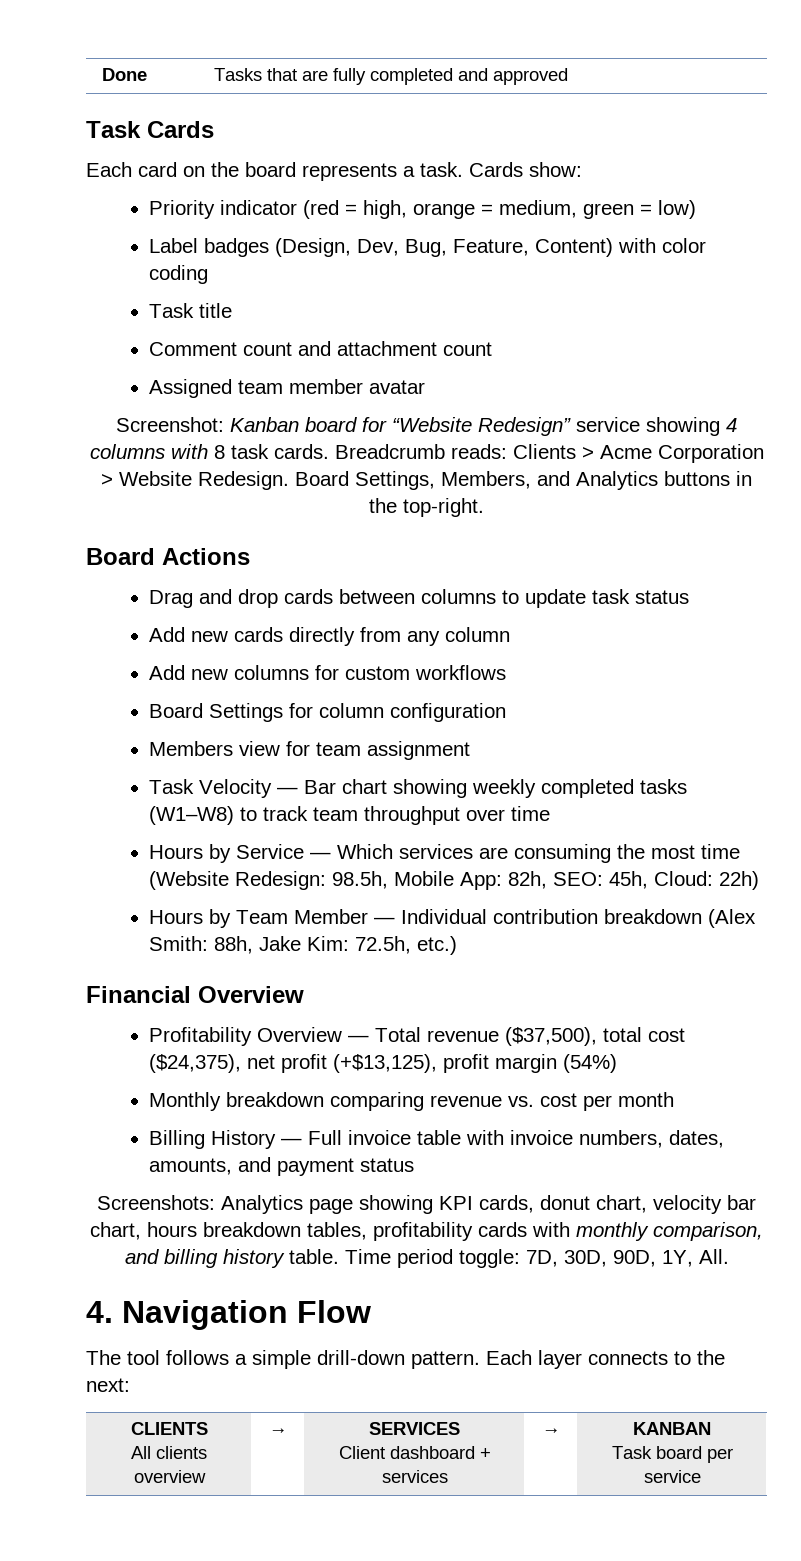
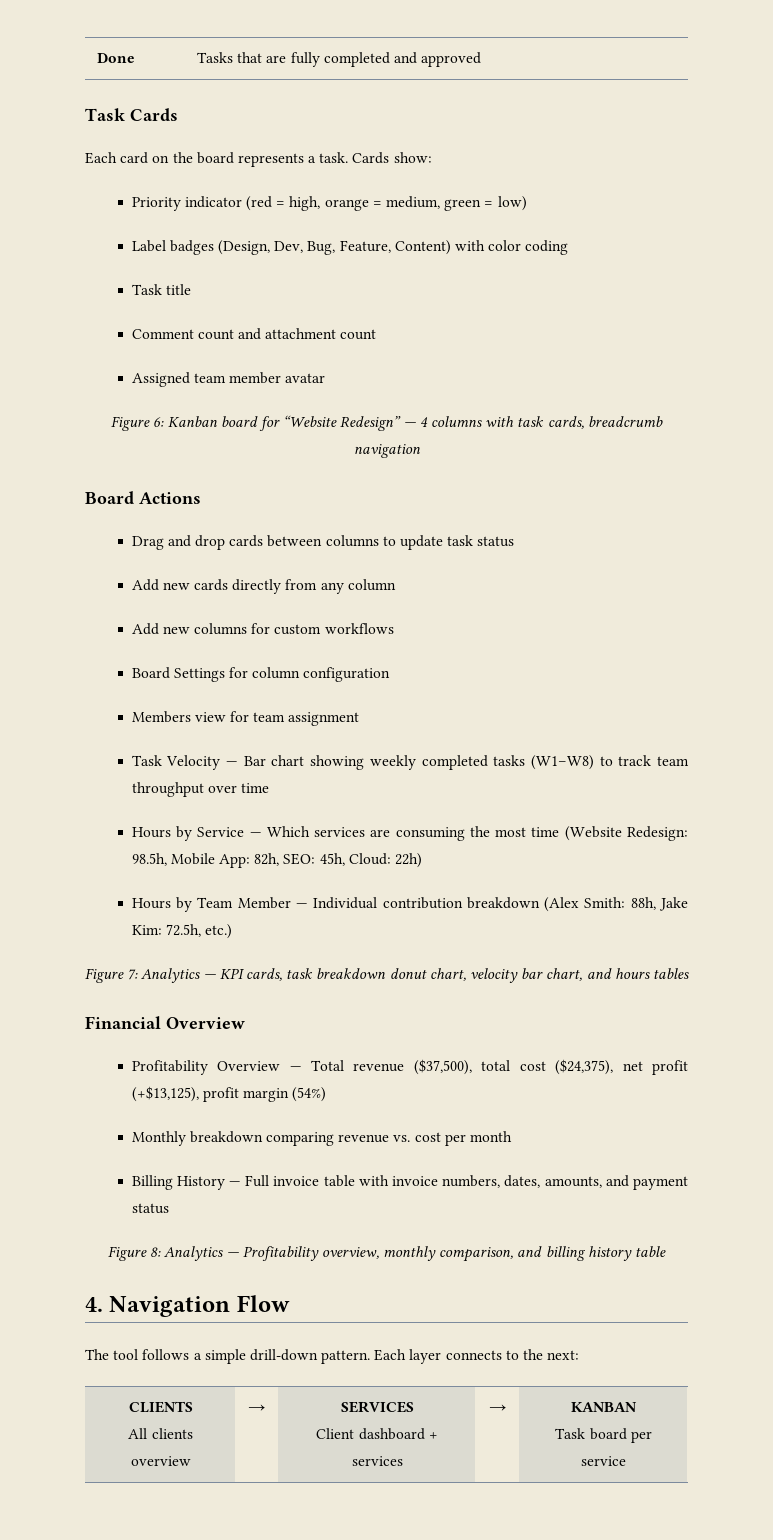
- Screenshot: Kanban board for “Website Redesign” service showing 4 columns with 8 task cards. Breadcrumb reads: Clients > Acme Corporation > Website Redesign. Board Settings, Members, and Analytics buttons in the top-right.
+ Figure 6: Kanban board for “Website Redesign” — 4 columns with task cards, breadcrumb navigation
+ Figure 7: Analytics — KPI cards, task breakdown donut chart, velocity bar chart, and hours tables
- Screenshots: Analytics page showing KPI cards, donut chart, velocity bar chart, hours breakdown tables, profitability cards with monthly comparison, and billing history table. Time period toggle: 7D, 30D, 90D, 1Y, All.
+ Figure 8: Analytics — Profitability overview, monthly comparison, and billing history table

